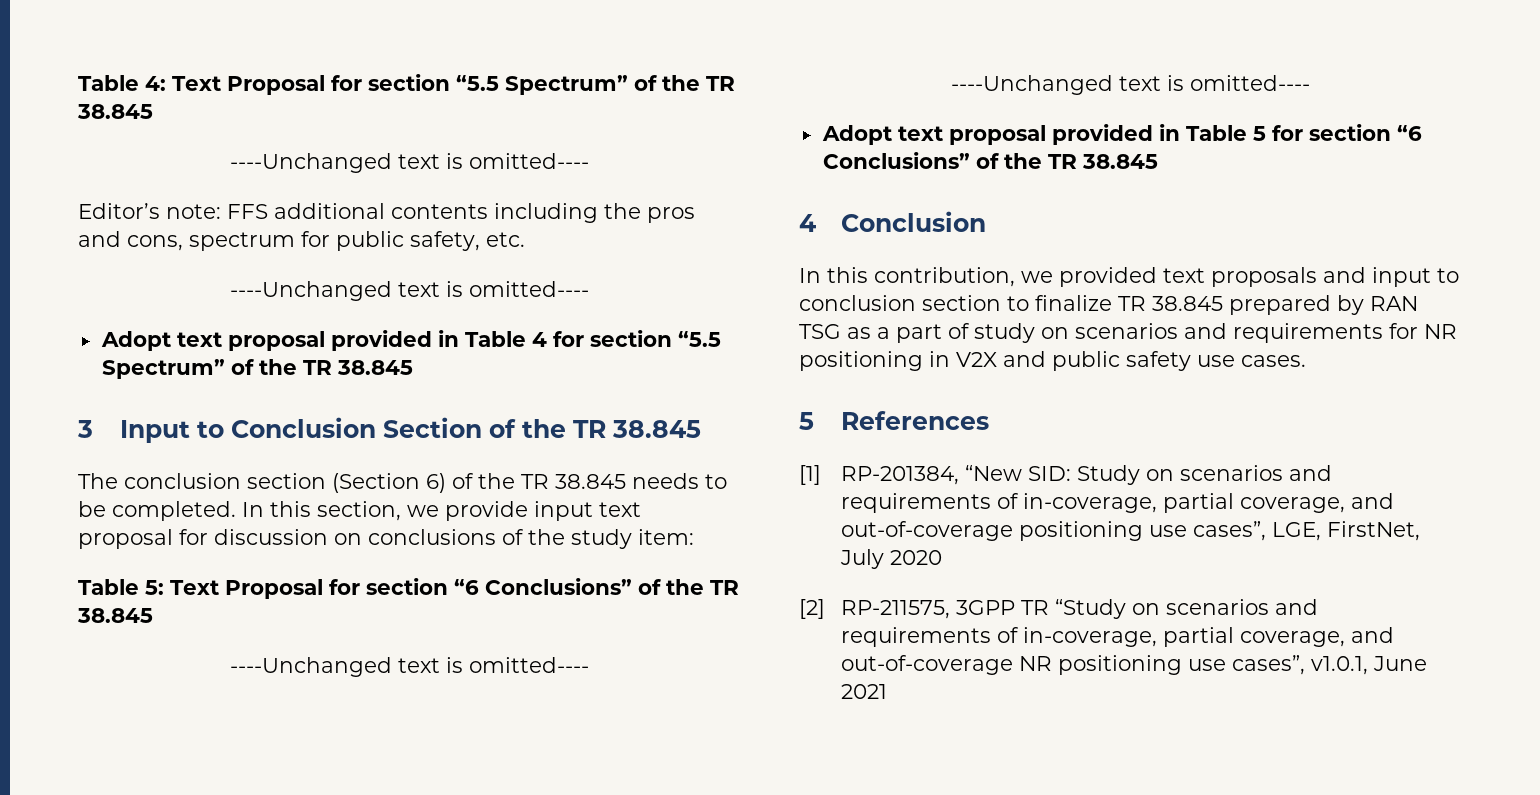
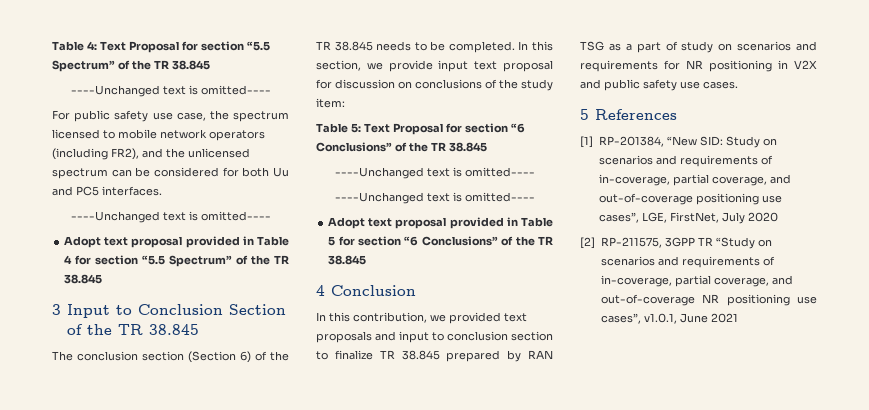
- Editor’s note: FFS additional contents including the pros and cons, spectrum for public safety, etc.
+ For public safety use case, the spectrum licensed to mobile network operators (including FR2), and the unlicensed spectrum can be considered for both Uu and PC5 interfaces.

